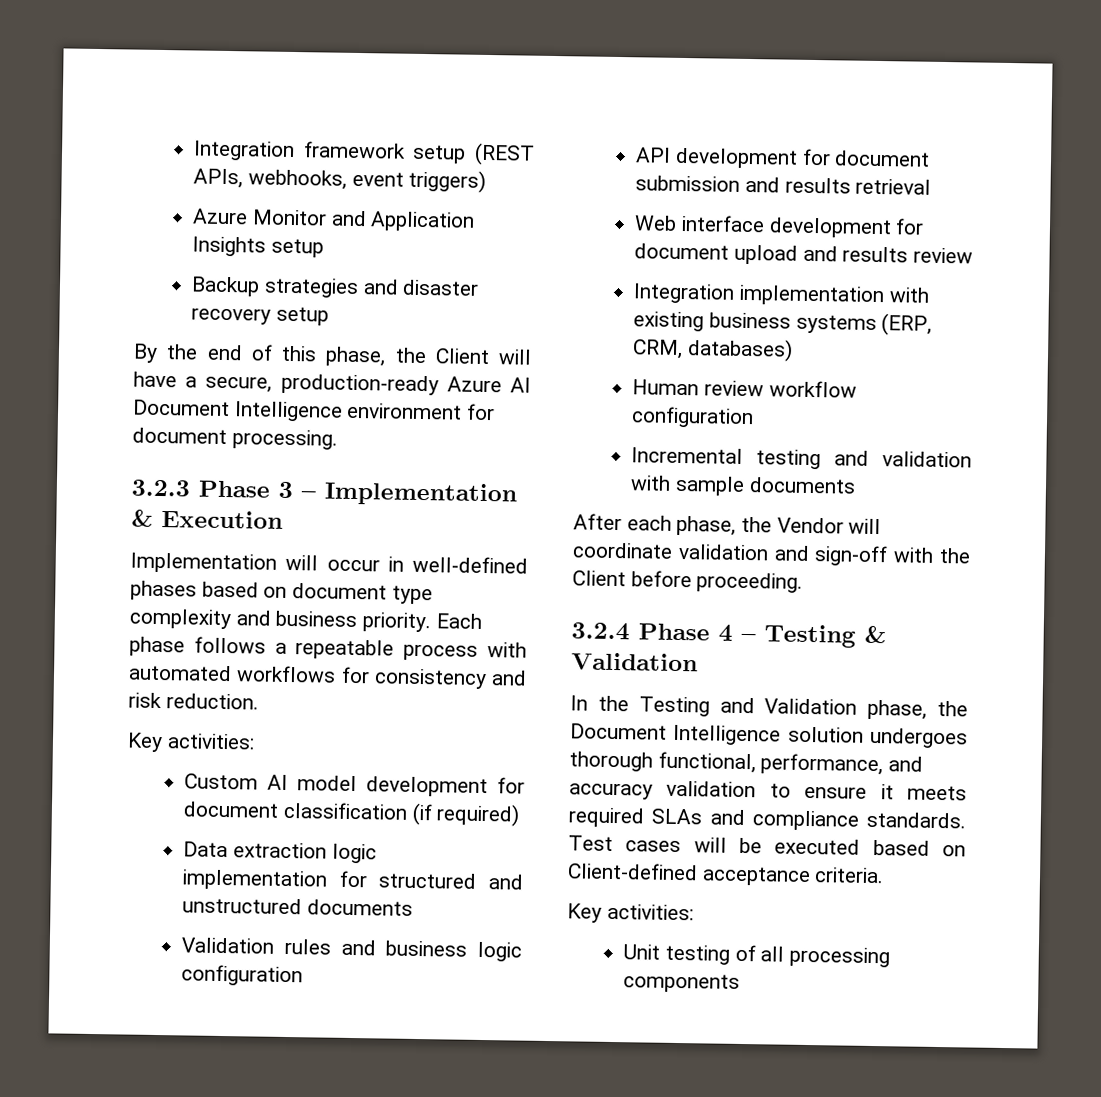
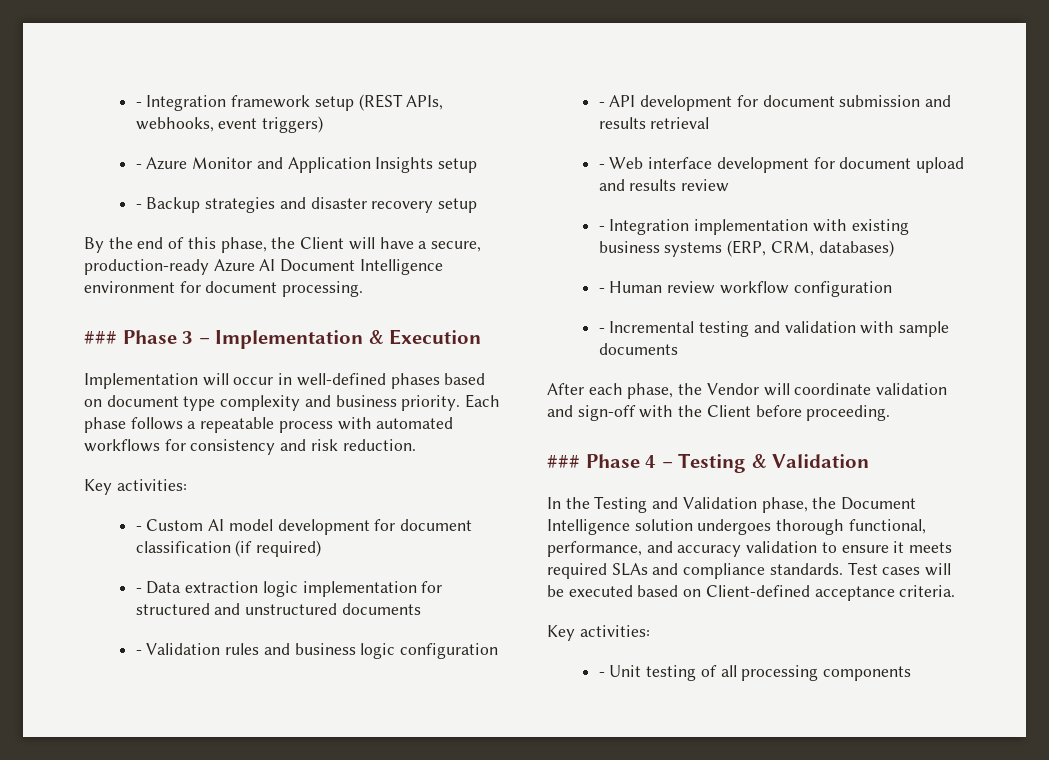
- Integration framework setup (REST APIs, webhooks, event triggers)
+ - Integration framework setup (REST APIs, webhooks, event triggers)
- Azure Monitor and Application Insights setup
+ - Azure Monitor and Application Insights setup
- Backup strategies and disaster recovery setup
+ - Backup strategies and disaster recovery setup
- 3.2.3 Phase 3 – Implementation & Execution
+ ### Phase 3 – Implementation & Execution
- Custom AI model development for document classification (if required)
+ - Custom AI model development for document classification (if required)
- Data extraction logic implementation for structured and unstructured documents
+ - Data extraction logic implementation for structured and unstructured documents
- Validation rules and business logic configuration
+ - Validation rules and business logic configuration
- API development for document submission and results retrieval
+ - API development for document submission and results retrieval
- Web interface development for document upload and results review
+ - Web interface development for document upload and results review
- Integration implementation with existing business systems (ERP, CRM, databases)
+ - Integration implementation with existing business systems (ERP, CRM, databases)
- Human review workflow configuration
+ - Human review workflow configuration
- Incremental testing and validation with sample documents
+ - Incremental testing and validation with sample documents
- 3.2.4 Phase 4 – Testing & Validation
+ ### Phase 4 – Testing & Validation
- Unit testing of all processing components
+ - Unit testing of all processing components

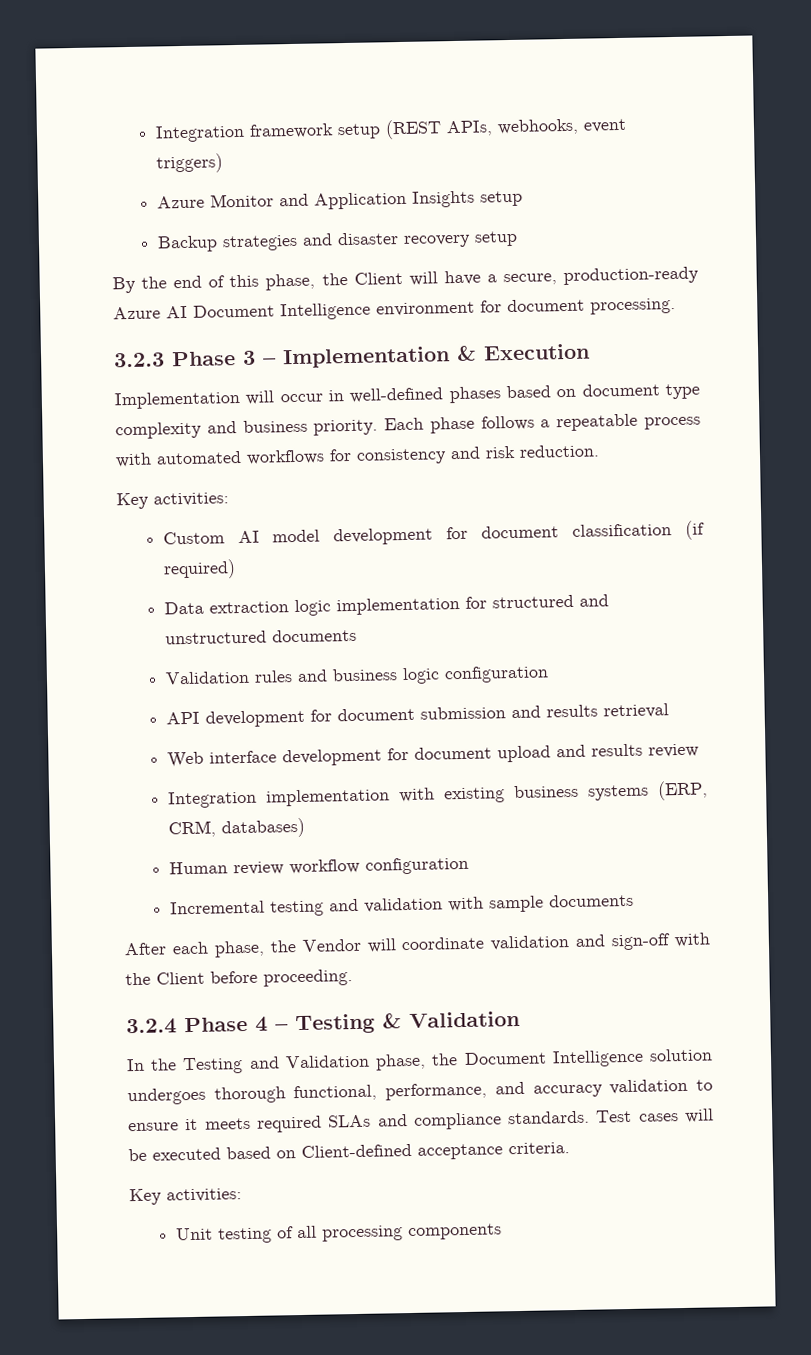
- - Integration framework setup (REST APIs, webhooks, event triggers)
+ Integration framework setup (REST APIs, webhooks, event triggers)
- - Azure Monitor and Application Insights setup
+ Azure Monitor and Application Insights setup
- - Backup strategies and disaster recovery setup
+ Backup strategies and disaster recovery setup
- ### Phase 3 – Implementation & Execution
+ 3.2.3 Phase 3 – Implementation & Execution
- - Custom AI model development for document classification (if required)
+ Custom AI model development for document classification (if required)
- - Data extraction logic implementation for structured and unstructured documents
+ Data extraction logic implementation for structured and unstructured documents
- - Validation rules and business logic configuration
+ Validation rules and business logic configuration
- - API development for document submission and results retrieval
+ API development for document submission and results retrieval
- - Web interface development for document upload and results review
+ Web interface development for document upload and results review
- - Integration implementation with existing business systems (ERP, CRM, databases)
+ Integration implementation with existing business systems (ERP, CRM, databases)
- - Human review workflow configuration
+ Human review workflow configuration
- - Incremental testing and validation with sample documents
+ Incremental testing and validation with sample documents
- ### Phase 4 – Testing & Validation
+ 3.2.4 Phase 4 – Testing & Validation
- - Unit testing of all processing components
+ Unit testing of all processing components

